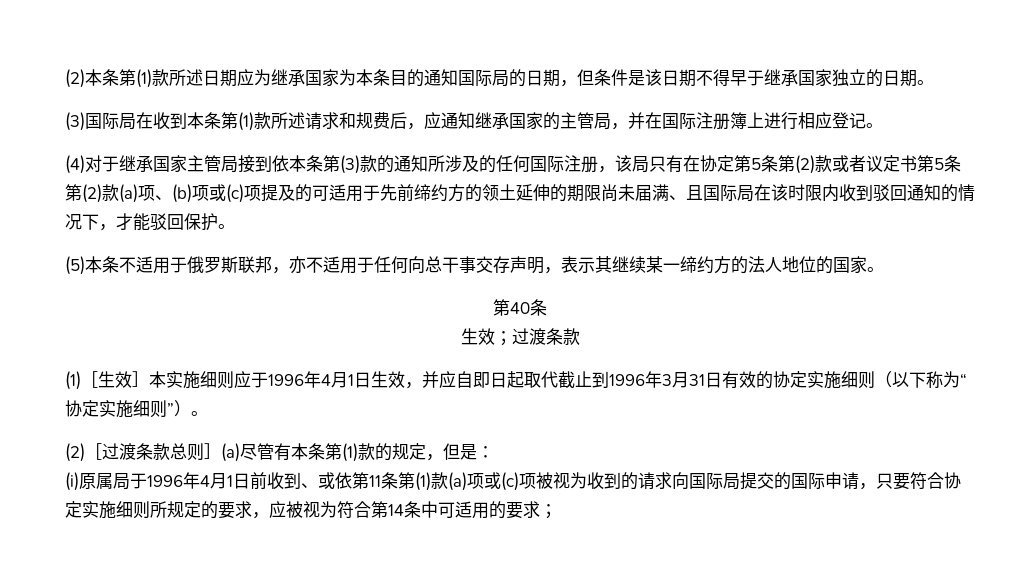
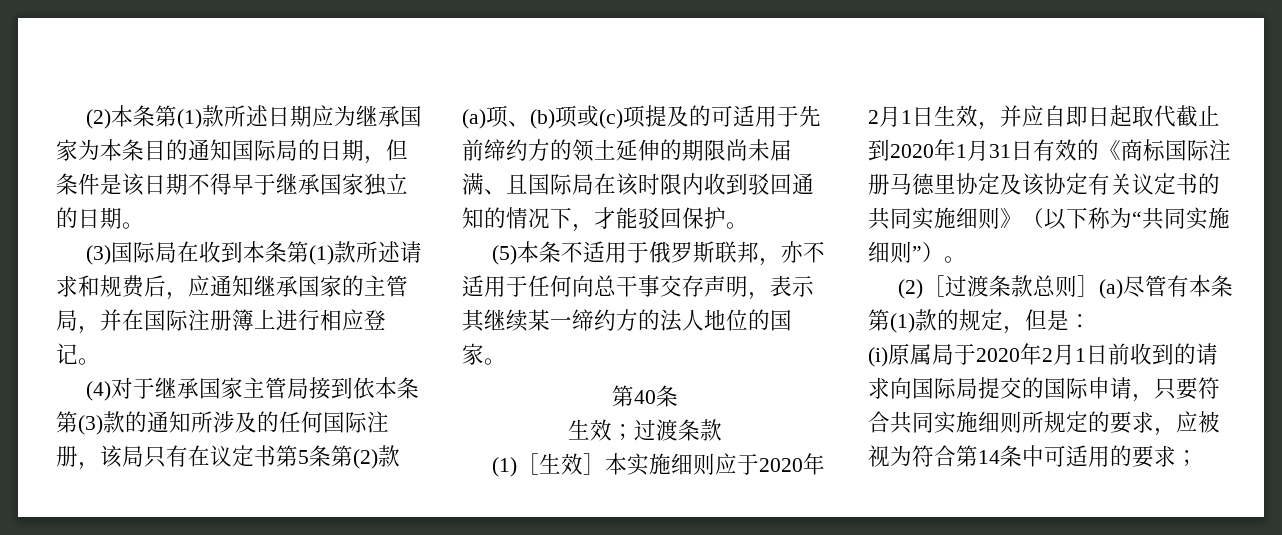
- (4)对于继承国家主管局接到依本条第(3)款的通知所涉及的任何国际注册，该局只有在协定第5条第(2)款或者议定书第5条第(2)款(a)项、(b)项或(c)项提及的可适用于先前缔约方的领土延伸的期限尚未届满、且国际局在该时限内收到驳回通知的情况下，才能驳回保护。
+ (4)对于继承国家主管局接到依本条第(3)款的通知所涉及的任何国际注册，该局只有在议定书第5条第(2)款(a)项、(b)项或(c)项提及的可适用于先前缔约方的领土延伸的期限尚未届满、且国际局在该时限内收到驳回通知的情况下，才能驳回保护。
- (1)［生效］本实施细则应于1996年4月1日生效，并应自即日起取代截止到1996年3月31日有效的协定实施细则（以下称为“协定实施细则”）。
+ (1)［生效］本实施细则应于2020年2月1日生效，并应自即日起取代截止到2020年1月31日有效的《商标国际注册马德里协定及该协定有关议定书的共同实施细则》（以下称为“共同实施细则”）。
- (i)原属局于1996年4月1日前收到、或依第11条第(1)款(a)项或(c)项被视为收到的请求向国际局提交的国际申请，只要符合协定实施细则所规定的要求，应被视为符合第14条中可适用的要求；
+ (i)原属局于2020年2月1日前收到的请求向国际局提交的国际申请，只要符合共同实施细则所规定的要求，应被视为符合第14条中可适用的要求；

